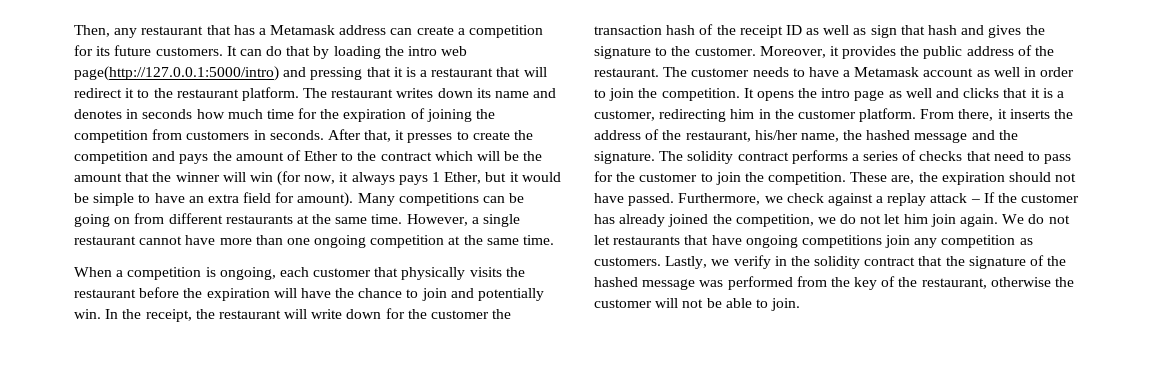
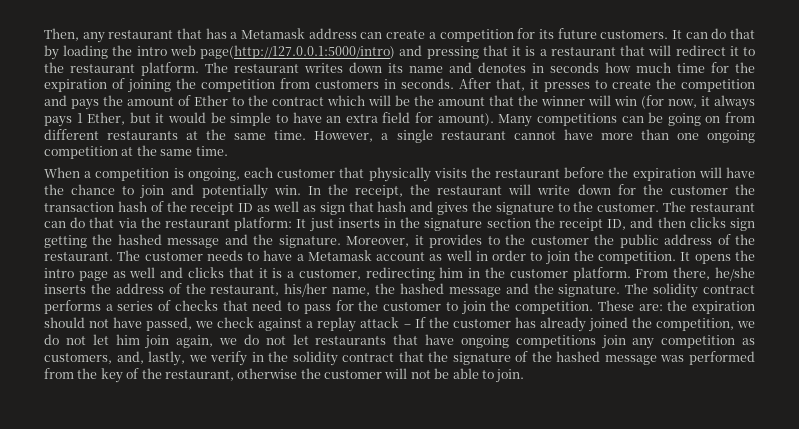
- Moreover, it provides the public address of the restaurant.
+ The restaurant can do that via the restaurant platform: It just inserts in the signature section the receipt ID, and then clicks sign getting the hashed message and the signature. Moreover, it provides to the customer the public address of the restaurant.
- From there, it inserts the address of the restaurant, his/her name, the hashed message and the signature.
+ From there, he/she inserts the address of the restaurant, his/her name, the hashed message and the signature.
- These are, the expiration should not have passed. Furthermore, we check against a replay attack – If the customer has already joined the competition, we do not let him join again. We do not let restaurants that have ongoing competitions join any competition as customers. Lastly, we verify in the solidity contract that the signature of the hashed message was performed from the key of the restaurant, otherwise the customer will not be able to join.
+ These are: the expiration should not have passed, we check against a replay attack – If the customer has already joined the competition, we do not let him join again, we do not let restaurants that have ongoing competitions join any competition as customers, and, lastly, we verify in the solidity contract that the signature of the hashed message was performed from the key of the restaurant, otherwise the customer will not be able to join.

